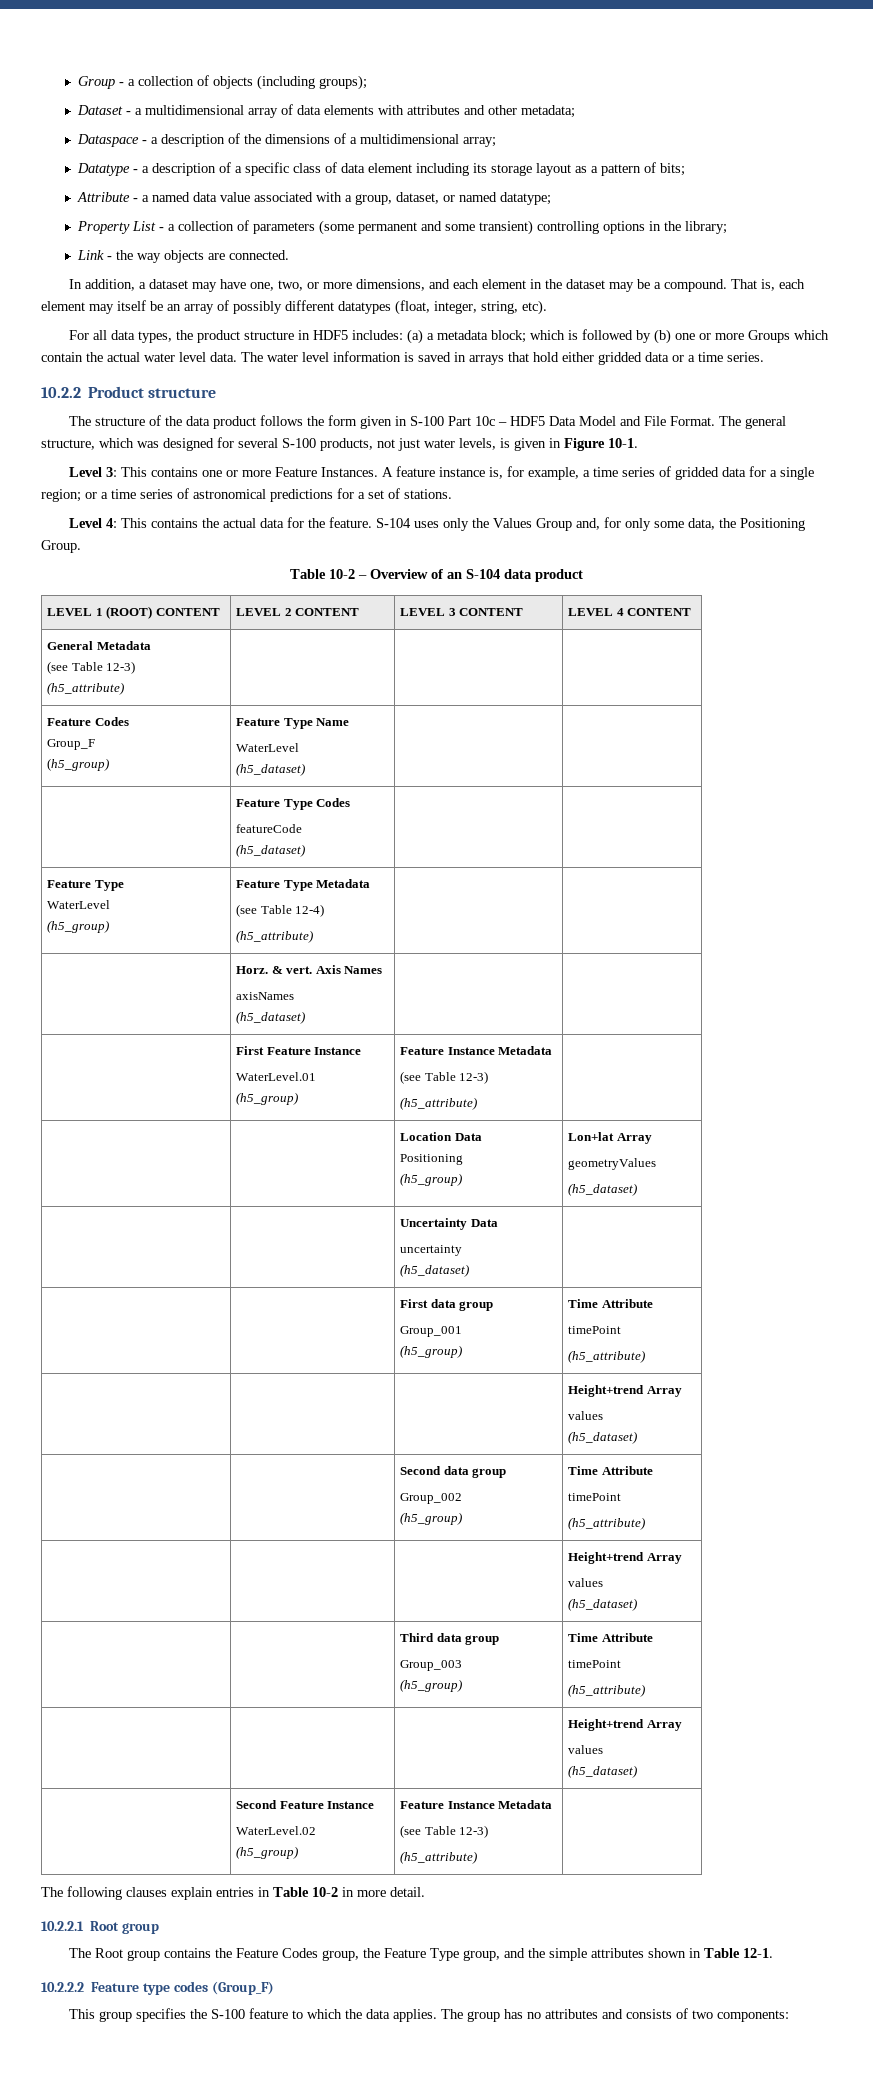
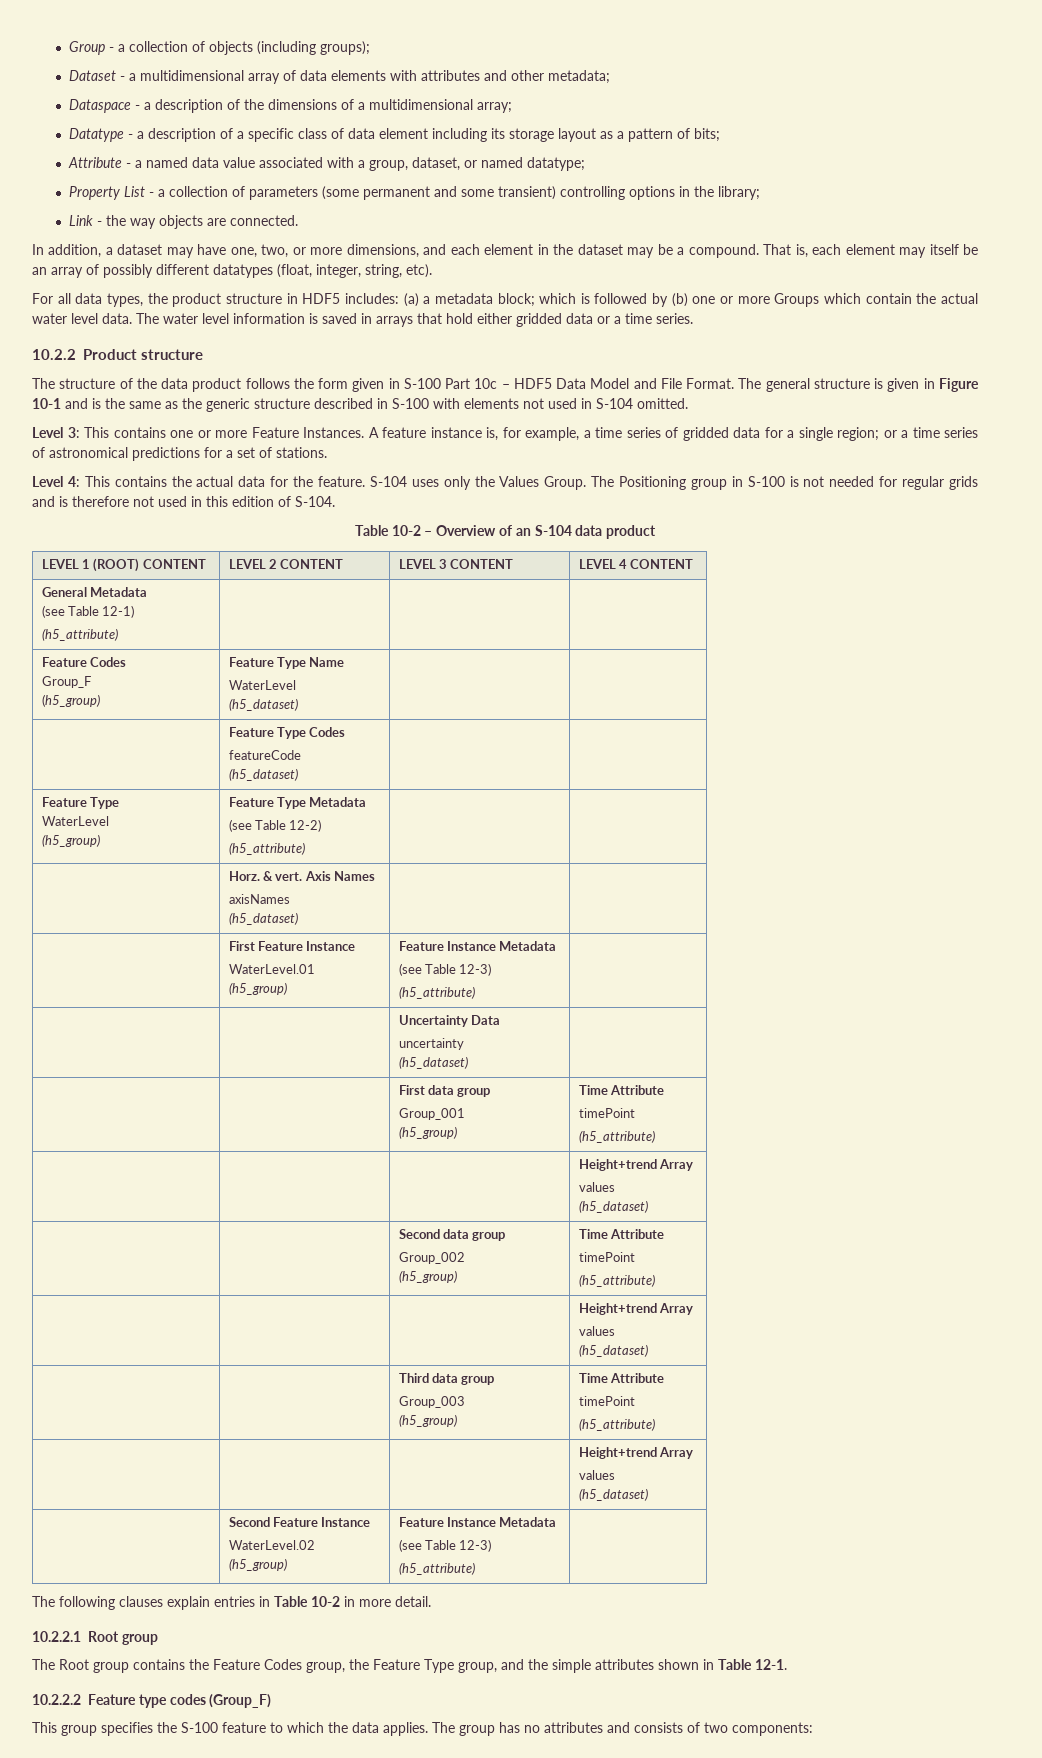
- The general structure, which was designed for several S-100 products, not just water levels, is given in Figure 10-1.
+ The general structure is given in Figure 10-1 and is the same as the generic structure described in S-100 with elements not used in S-104 omitted.
- S-104 uses only the Values Group and, for only some data, the Positioning Group.
+ S-104 uses only the Values Group. The Positioning group in S-100 is not needed for regular grids and is therefore not used in this edition of S-104.
  General Metadata
- (see Table 12-3)
+ (see Table 12-1)
  | Feature Type Codes
  featureCode
  (h5_dataset) | |
  Feature Type
  WaterLevel
  (h5_group) | Feature Type Metadata
- (see Table 12-4)
+ (see Table 12-2)
- | | Location Data
- Positioning
- (h5_group) | Lon+lat Array
- geometryValues
- (h5_dataset)

